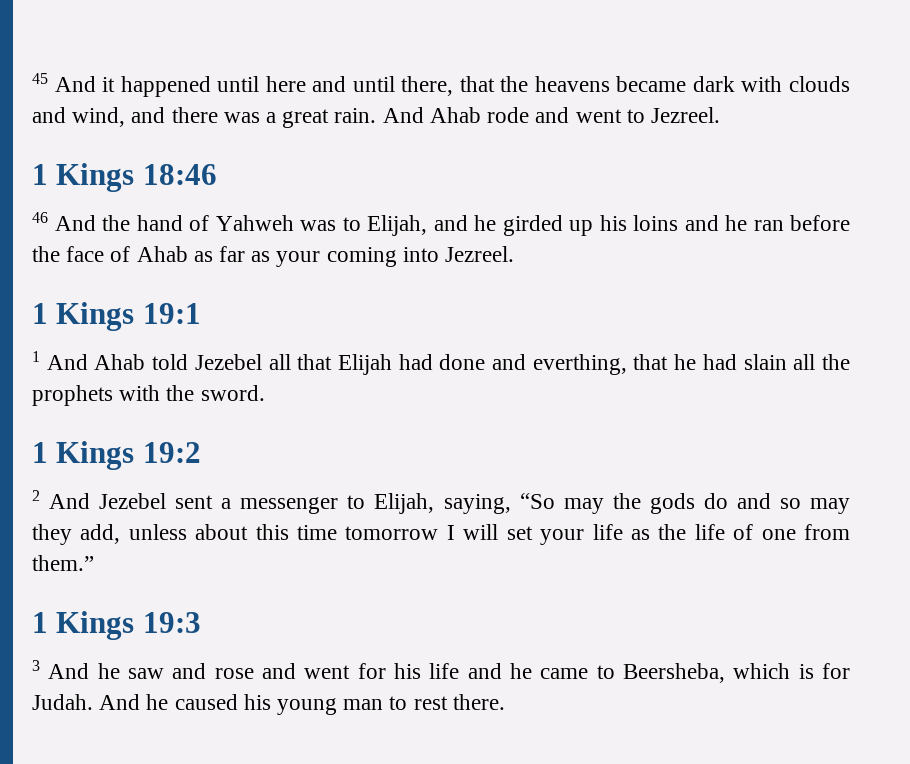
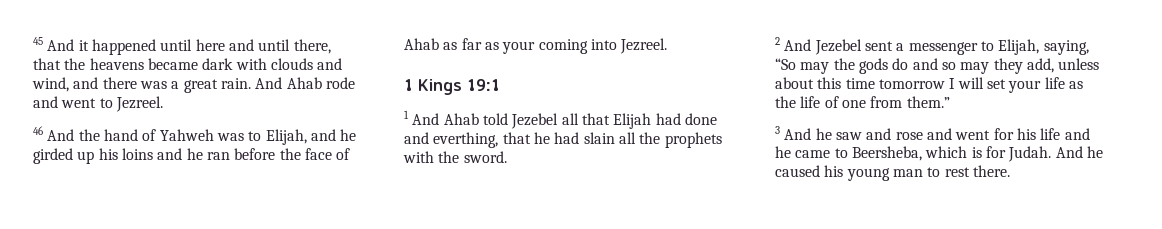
- 1 Kings 18:46
- 1 Kings 19:2
- 1 Kings 19:3

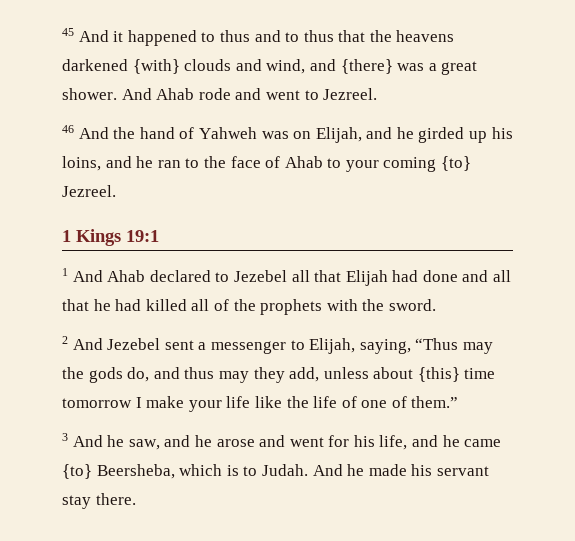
- 45 And it happened until here and until there, that the heavens became dark with clouds and wind, and there was a great rain.
+ 45 And it happened to thus and to thus that the heavens darkened {with} clouds and wind, and {there} was a great shower.
- 46 And the hand of Yahweh was to Elijah, and he girded up his loins and he ran before the face of Ahab as far as your coming into Jezreel.
+ 46 And the hand of Yahweh was on Elijah, and he girded up his loins, and he ran to the face of Ahab to your coming {to} Jezreel.
- 1 And Ahab told Jezebel all that Elijah had done and everthing, that he had slain all the prophets with the sword.
+ 1 And Ahab declared to Jezebel all that Elijah had done and all that he had killed all of the prophets with the sword.
- 2 And Jezebel sent a messenger to Elijah, saying, “So may the gods do and so may they add, unless about this time tomorrow I will set your life as the life of one from them.”
+ 2 And Jezebel sent a messenger to Elijah, saying, “Thus may the gods do, and thus may they add, unless about {this} time tomorrow I make your life like the life of one of them.”
- 3 And he saw and rose and went for his life and he came to Beersheba, which is for Judah.
+ 3 And he saw, and he arose and went for his life, and he came {to} Beersheba, which is to Judah.
- And he caused his young man to rest there.
+ And he made his servant stay there.

